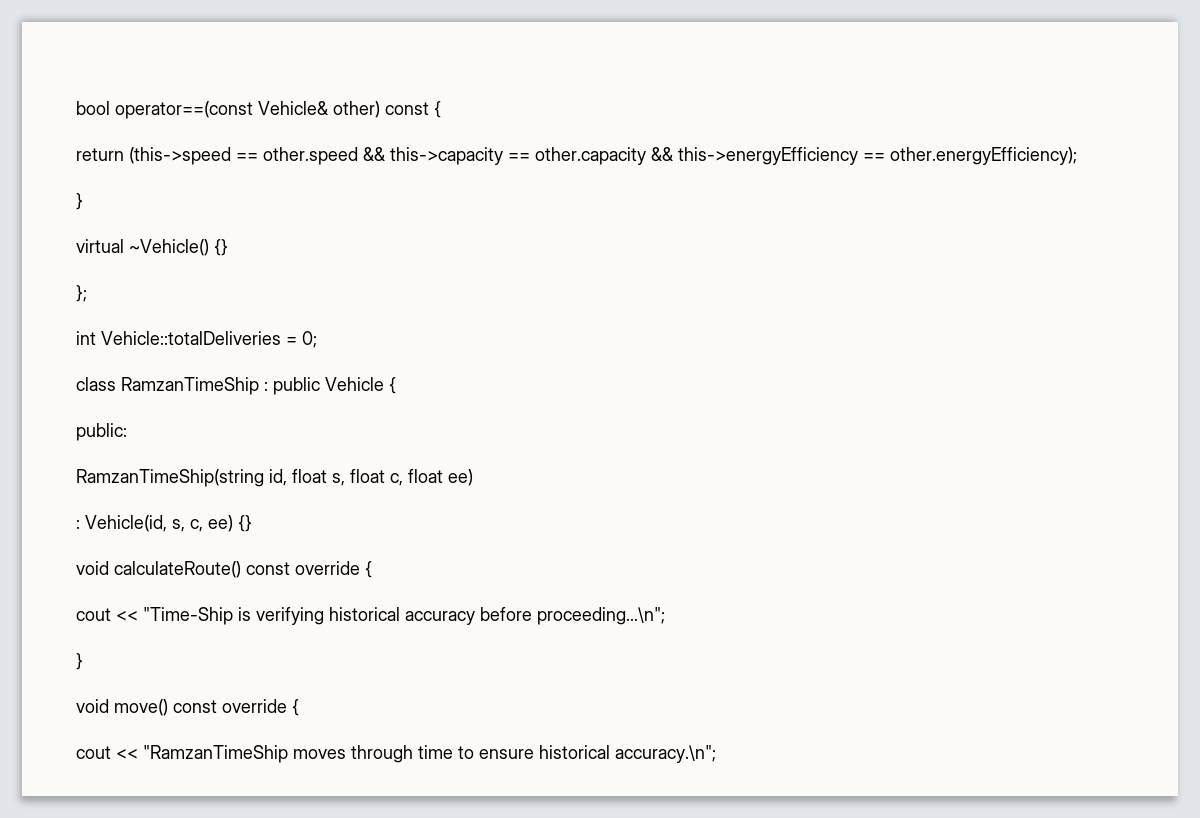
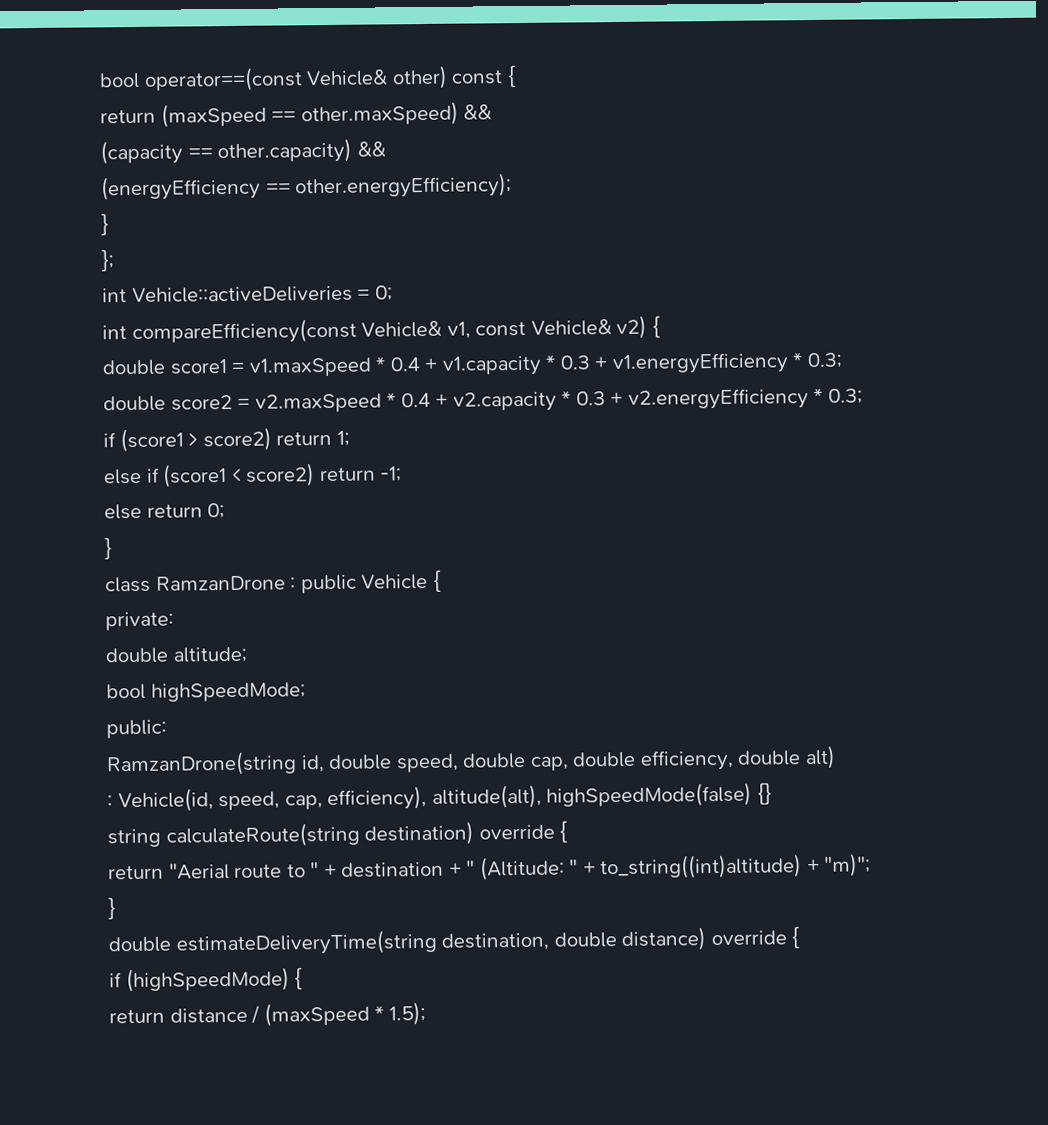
- return (this->speed == other.speed && this->capacity == other.capacity && this->energyEfficiency == other.energyEfficiency);
+ return (maxSpeed == other.maxSpeed) &&
+ (capacity == other.capacity) &&
+ (energyEfficiency == other.energyEfficiency);
- virtual ~Vehicle() {}
- int Vehicle::totalDeliveries = 0;
+ int Vehicle::activeDeliveries = 0;
+ int compareEfficiency(const Vehicle& v1, const Vehicle& v2) {
+ double score1 = v1.maxSpeed * 0.4 + v1.capacity * 0.3 + v1.energyEfficiency * 0.3;
+ double score2 = v2.maxSpeed * 0.4 + v2.capacity * 0.3 + v2.energyEfficiency * 0.3;
+ if (score1 > score2) return 1;
+ else if (score1 < score2) return -1;
+ else return 0;
+ }
- class RamzanTimeShip : public Vehicle {
+ class RamzanDrone : public Vehicle {
+ private:
+ double altitude;
+ bool highSpeedMode;
  public:
- RamzanTimeShip(string id, float s, float c, float ee)
- : Vehicle(id, s, c, ee) {}
- void calculateRoute() const override {
- cout << "Time-Ship is verifying historical accuracy before proceeding...\n";
+ RamzanDrone(string id, double speed, double cap, double efficiency, double alt)
+ : Vehicle(id, speed, cap, efficiency), altitude(alt), highSpeedMode(false) {}
+ string calculateRoute(string destination) override {
+ return "Aerial route to " + destination + " (Altitude: " + to_string((int)altitude) + "m)";
  }
- void move() const override {
- cout << "RamzanTimeShip moves through time to ensure historical accuracy.\n";
+ double estimateDeliveryTime(string destination, double distance) override {
+ if (highSpeedMode) {
+ return distance / (maxSpeed * 1.5);

